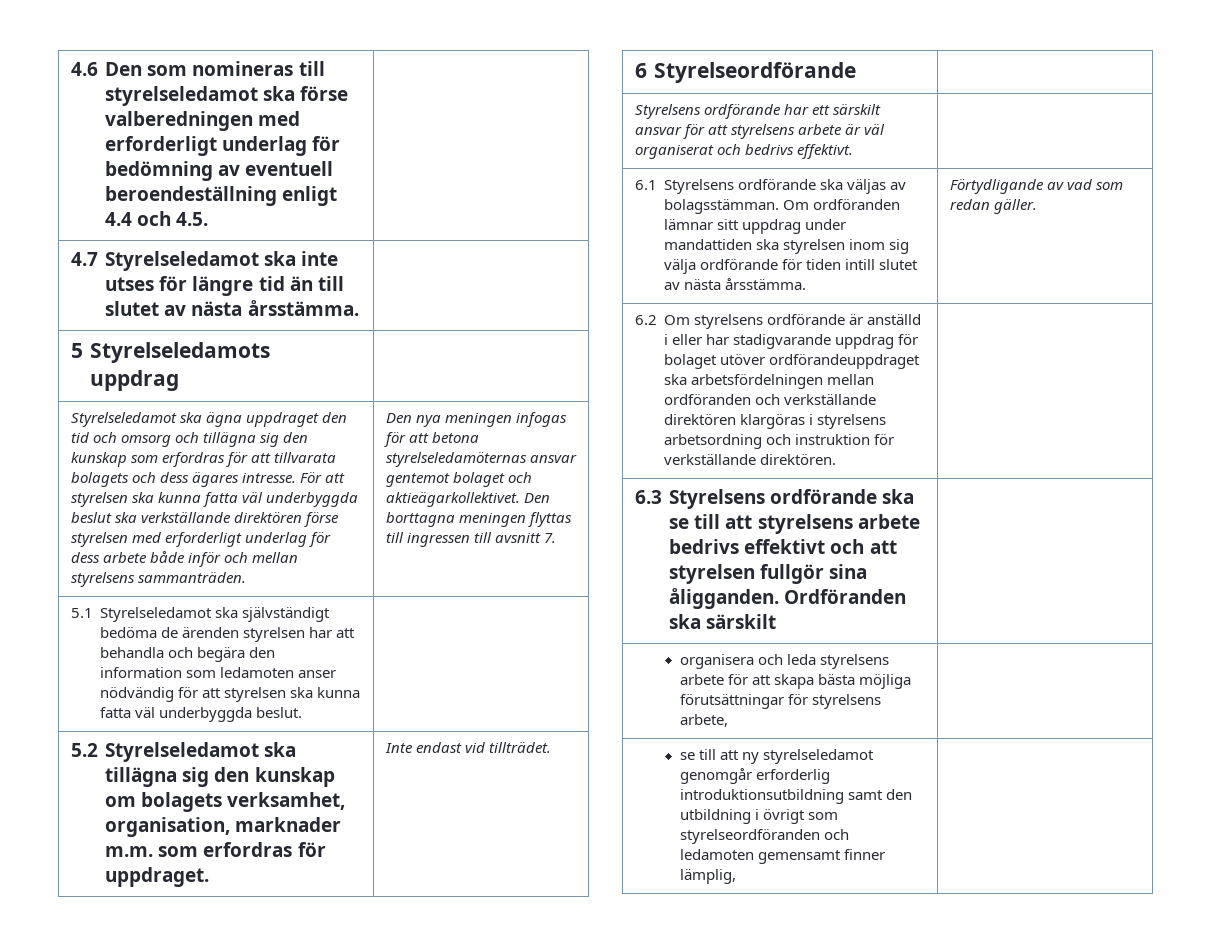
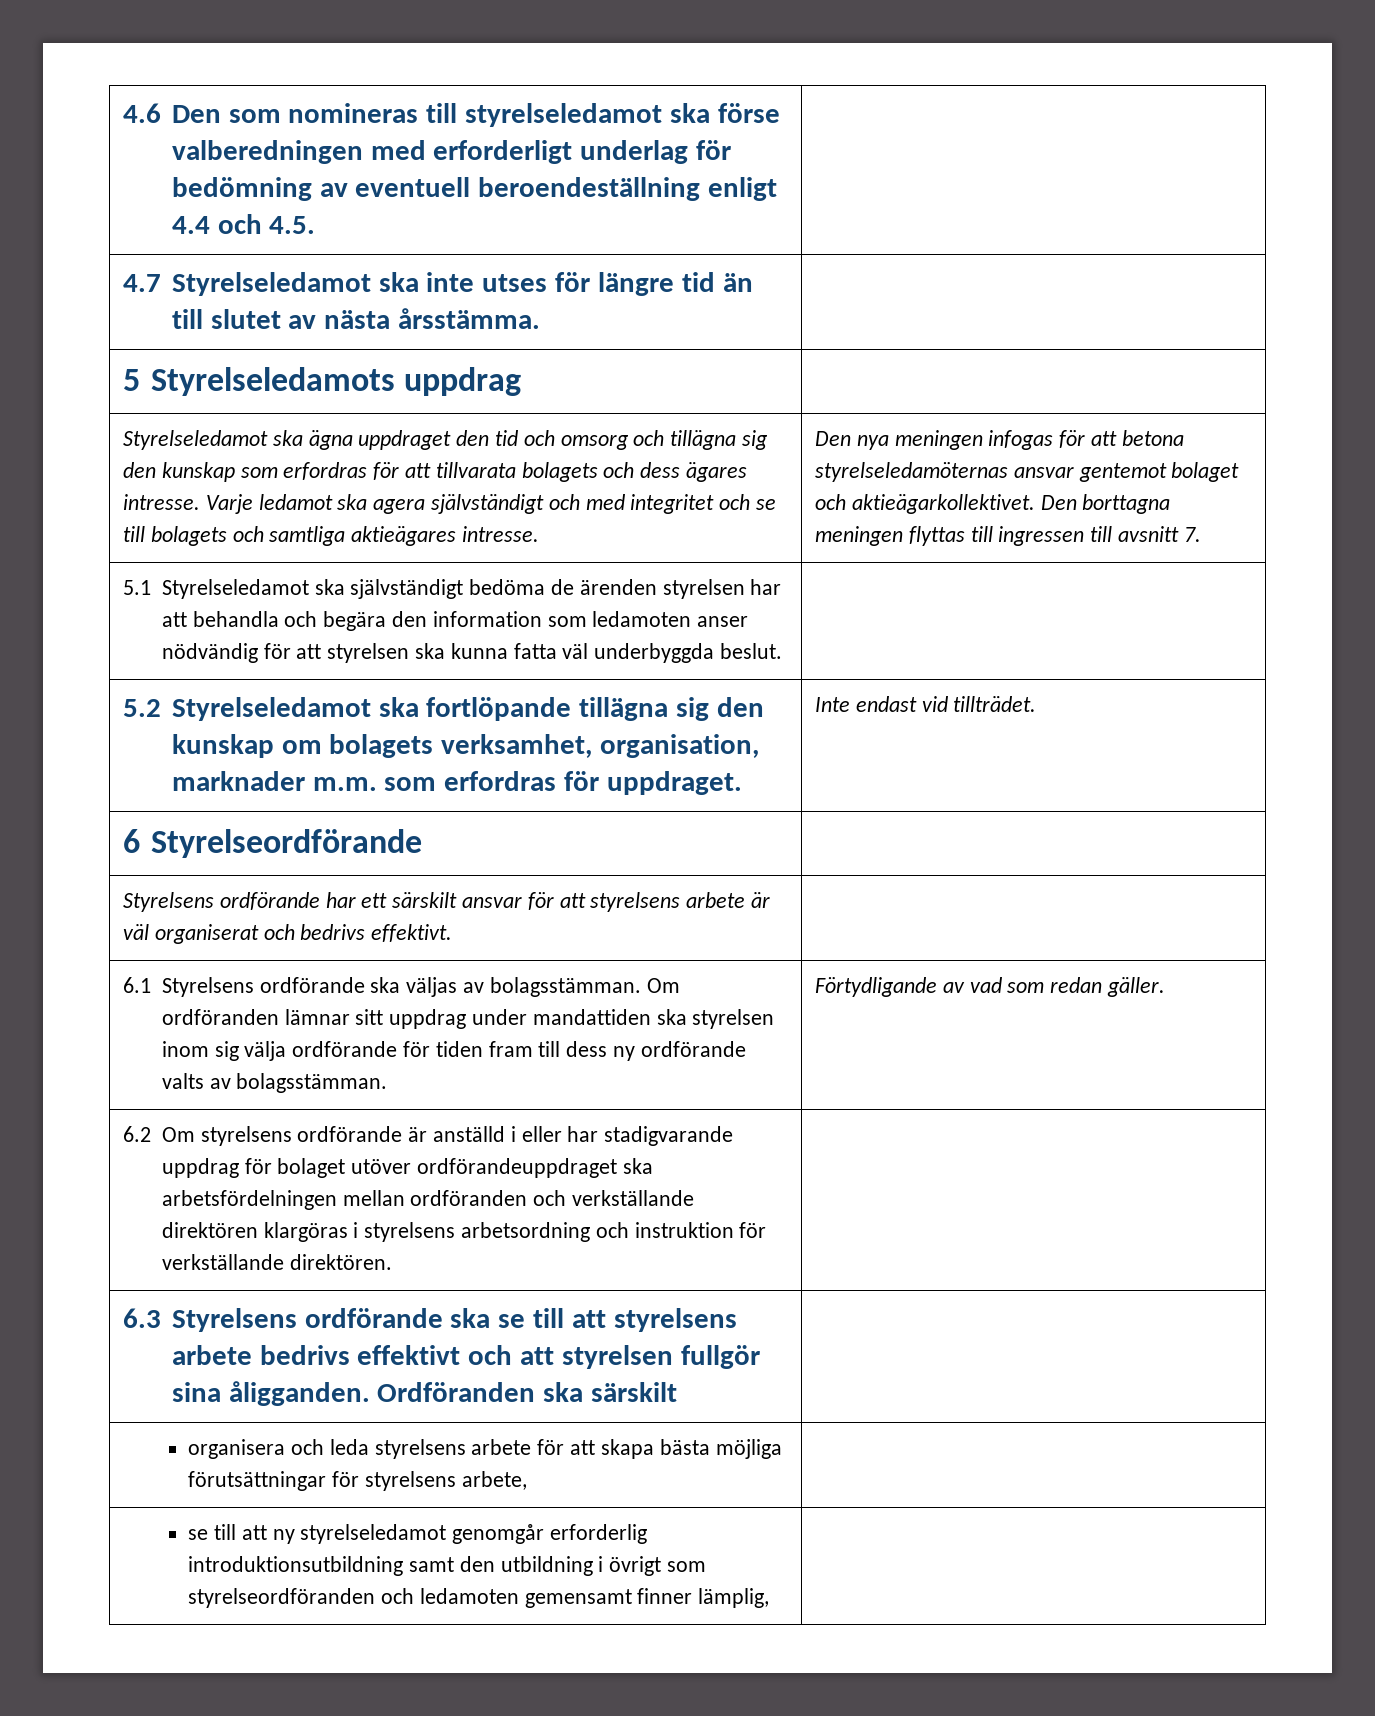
- För att styrelsen ska kunna fatta väl underbyggda beslut ska verkställande direktören förse styrelsen med erforderligt underlag för dess arbete både inför och mellan styrelsens sammanträden.
+ Varje ledamot ska agera självständigt och med integritet och se till bolagets och samtliga aktieägares intresse.
- 5.2 Styrelseledamot ska tillägna sig den kunskap om bolagets verksamhet, organisation, marknader m.m. som erfordras för uppdraget. | Inte endast vid tillträdet.
+ 5.2 Styrelseledamot ska fortlöpande tillägna sig den kunskap om bolagets verksamhet, organisation, marknader m.m. som erfordras för uppdraget. | Inte endast vid tillträdet.
- 6.1 Styrelsens ordförande ska väljas av bolagsstämman. Om ordföranden lämnar sitt uppdrag under mandattiden ska styrelsen inom sig välja ordförande för tiden intill slutet av nästa årsstämma. | Förtydligande av vad som redan gäller.
+ 6.1 Styrelsens ordförande ska väljas av bolagsstämman. Om ordföranden lämnar sitt uppdrag under mandattiden ska styrelsen inom sig välja ordförande för tiden fram till dess ny ordförande valts av bolagsstämman. | Förtydligande av vad som redan gäller.

